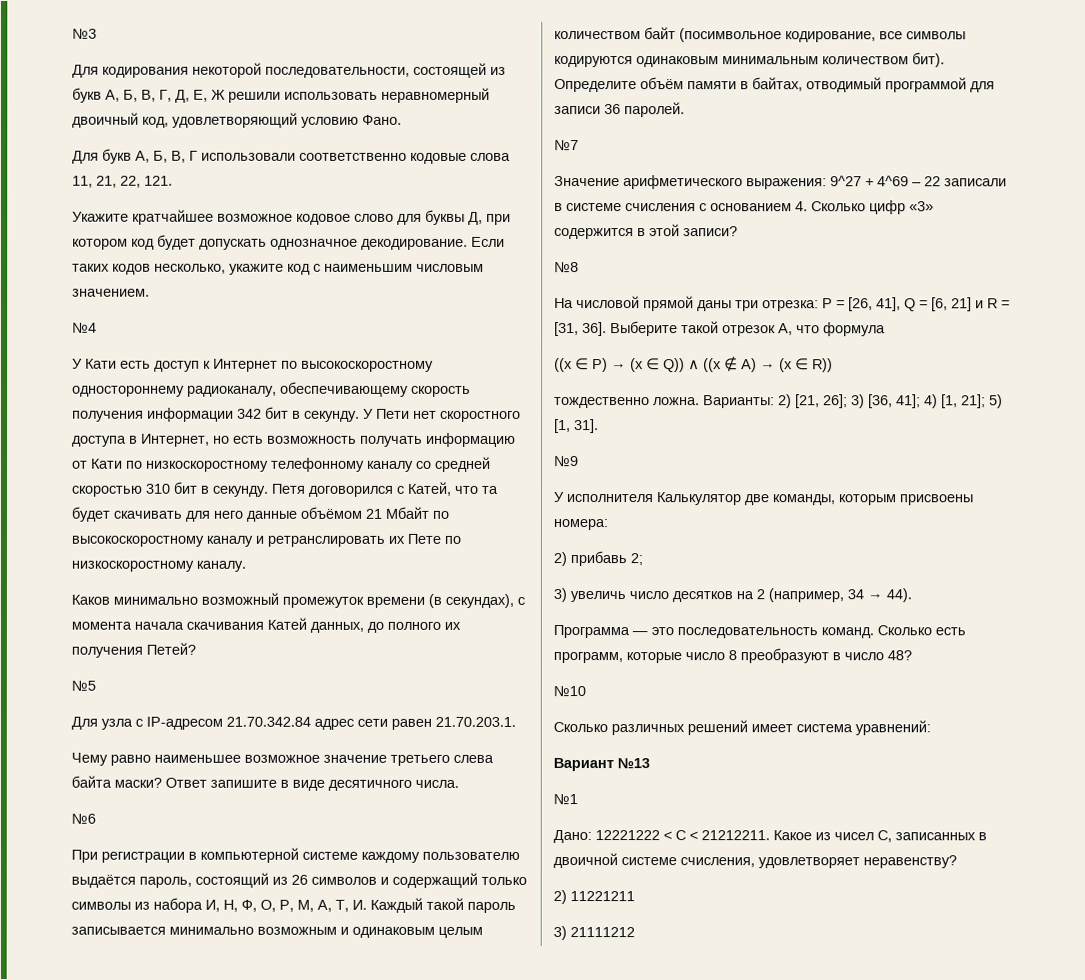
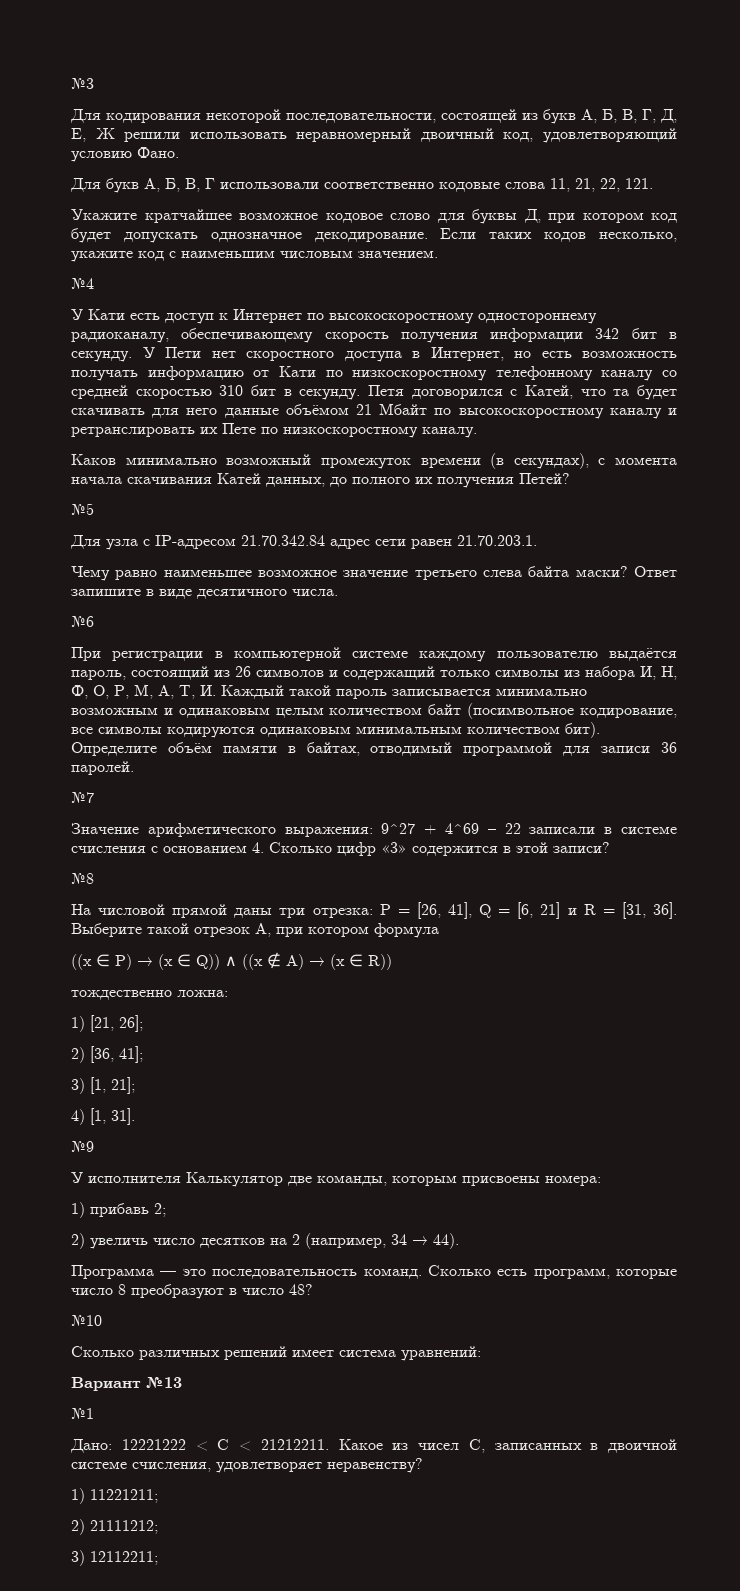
- Выберите такой отрезок A, что формула
+ Выберите такой отрезок A, при котором формула
- тождественно ложна. Варианты: 2) [21, 26]; 3) [36, 41]; 4) [1, 21]; 5) [1, 31].
+ тождественно ложна:
+ 1) [21, 26];
+ 2) [36, 41];
+ 3) [1, 21];
+ 4) [1, 31].
- 2) прибавь 2;
+ 1) прибавь 2;
- 3) увеличь число десятков на 2 (например, 34 → 44).
+ 2) увеличь число десятков на 2 (например, 34 → 44).
- 2) 11221211
- 3) 21111212
+ 1) 11221211;
+ 2) 21111212;
+ 3) 12112211;

